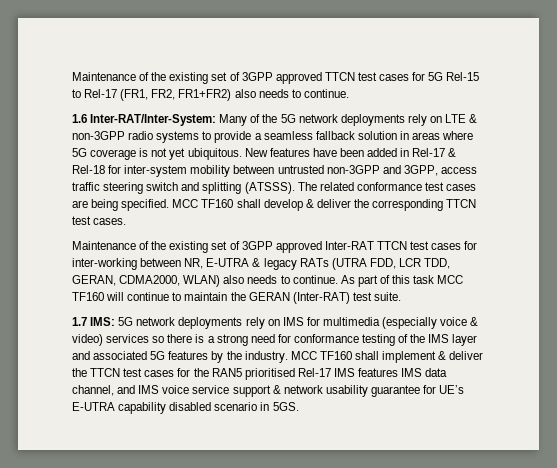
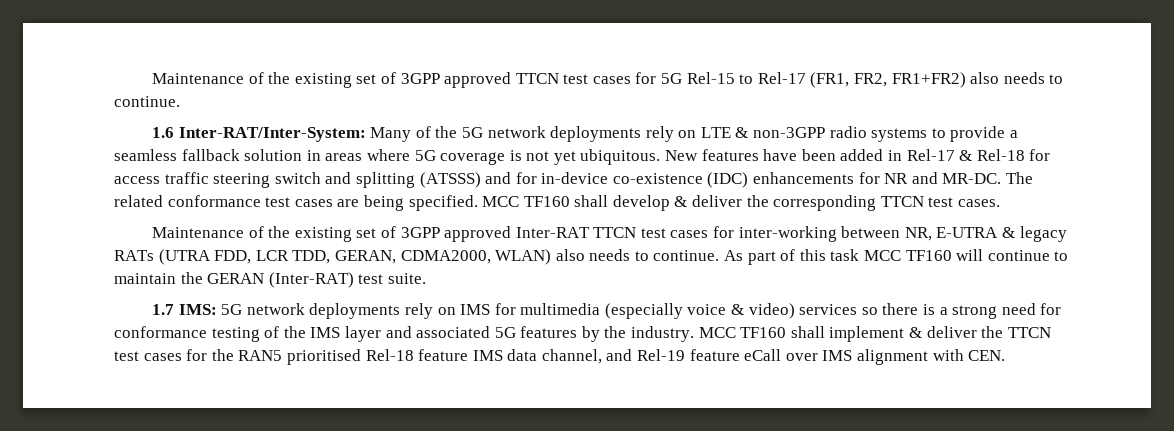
- New features have been added in Rel-17 & Rel-18 for inter-system mobility between untrusted non-3GPP and 3GPP, access traffic steering switch and splitting (ATSSS).
+ New features have been added in Rel-17 & Rel-18 for access traffic steering switch and splitting (ATSSS) and for in-device co-existence (IDC) enhancements for NR and MR-DC.
- MCC TF160 shall implement & deliver the TTCN test cases for the RAN5 prioritised Rel-17 IMS features IMS data channel, and IMS voice service support & network usability guarantee for UE’s E-UTRA capability disabled scenario in 5GS.
+ MCC TF160 shall implement & deliver the TTCN test cases for the RAN5 prioritised Rel-18 feature IMS data channel, and Rel-19 feature eCall over IMS alignment with CEN.

